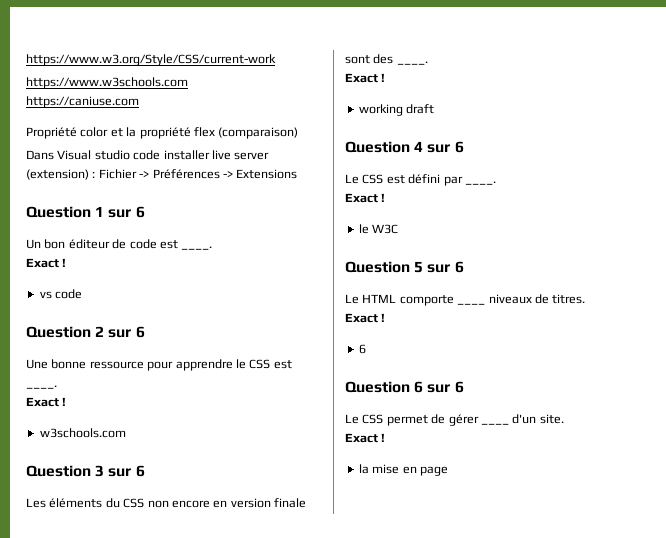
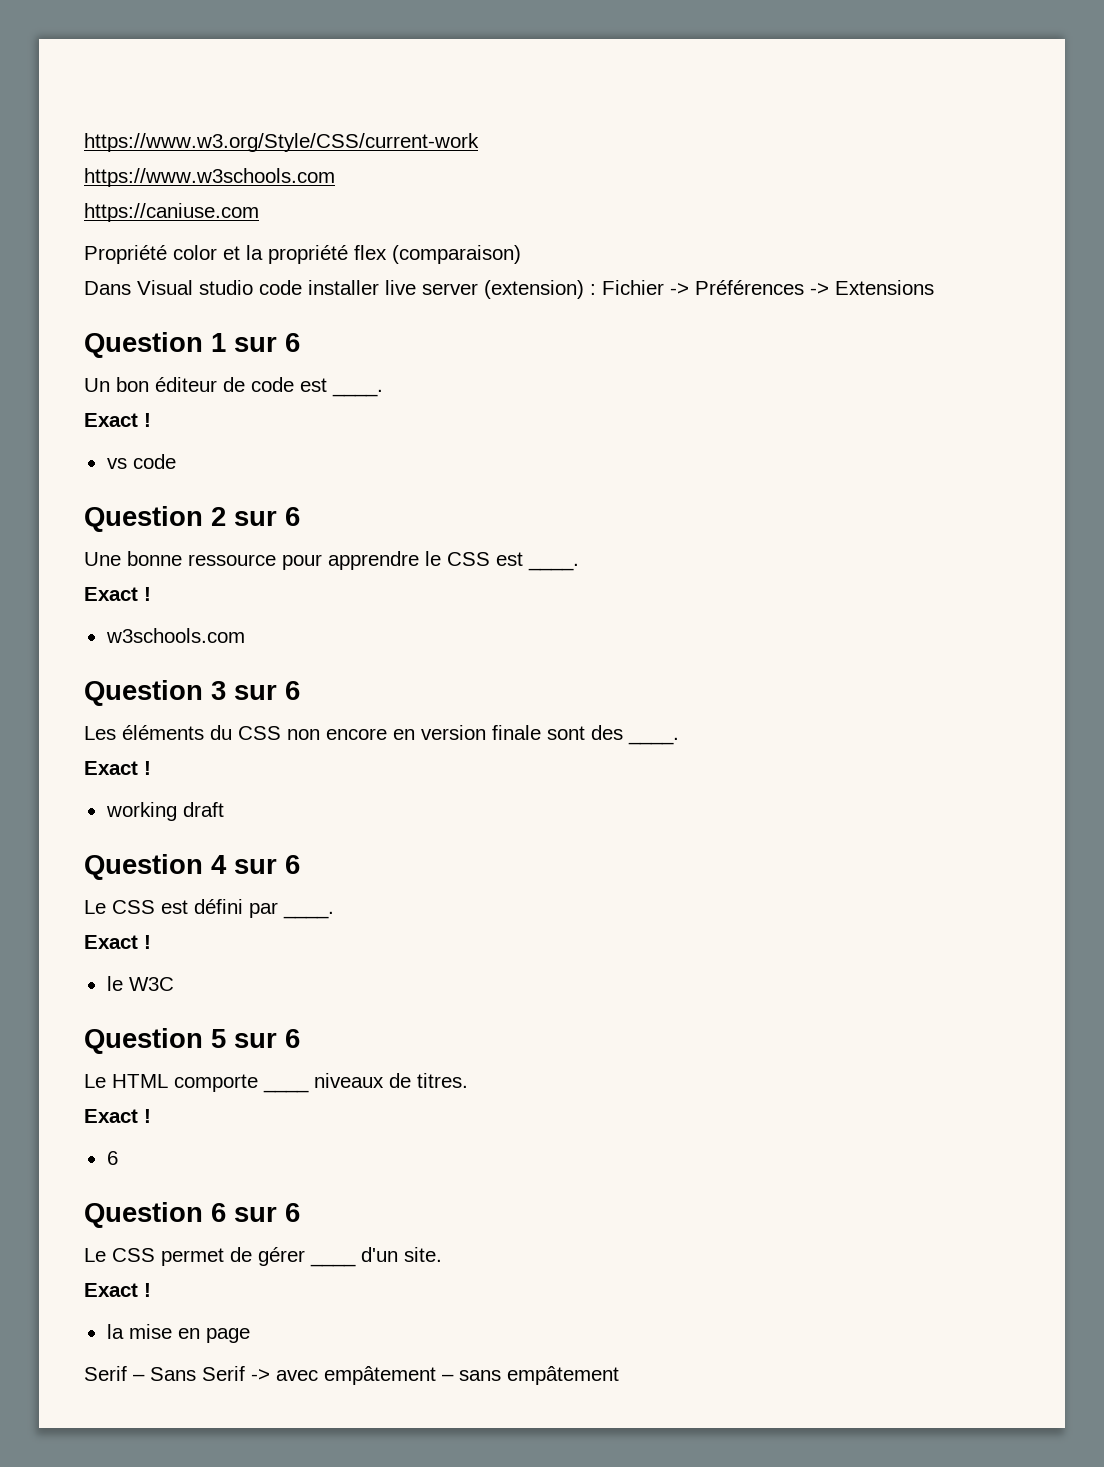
+ Serif – Sans Serif -> avec empâtement – sans empâtement

